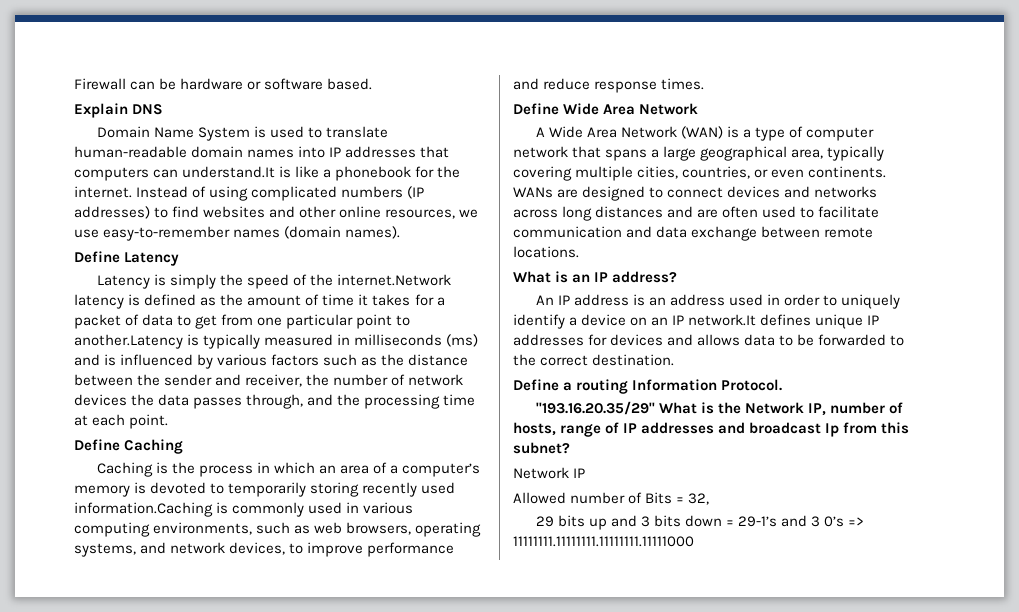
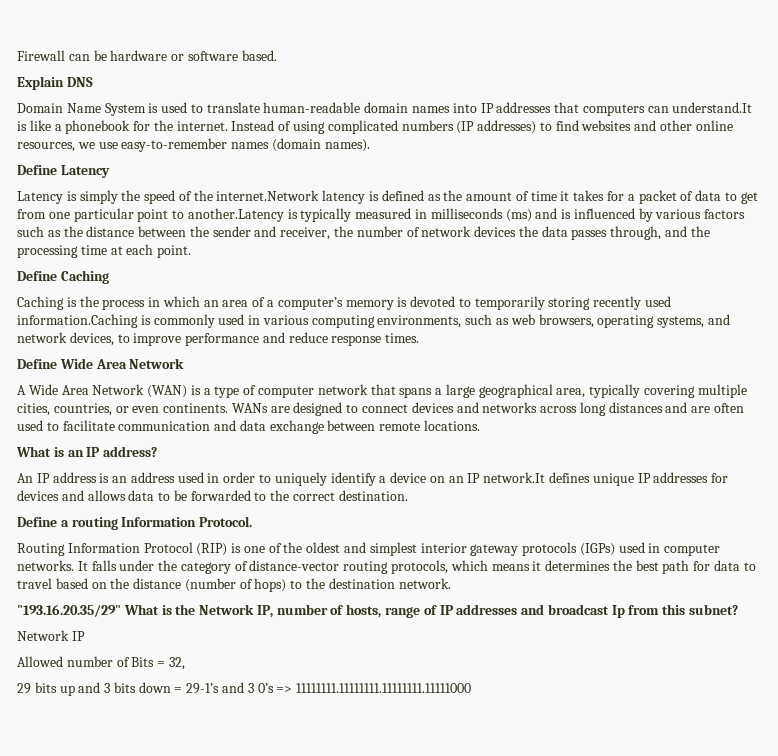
+ Routing Information Protocol (RIP) is one of the oldest and simplest interior gateway protocols (IGPs) used in computer networks. It falls under the category of distance-vector routing protocols, which means it determines the best path for data to travel based on the distance (number of hops) to the destination network.

